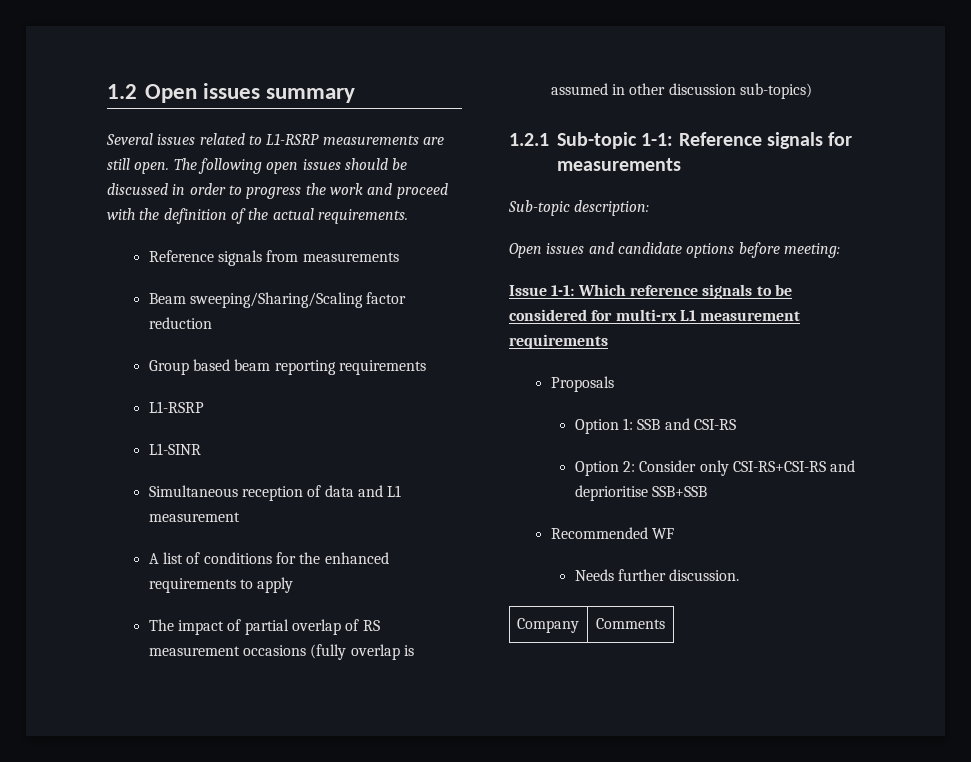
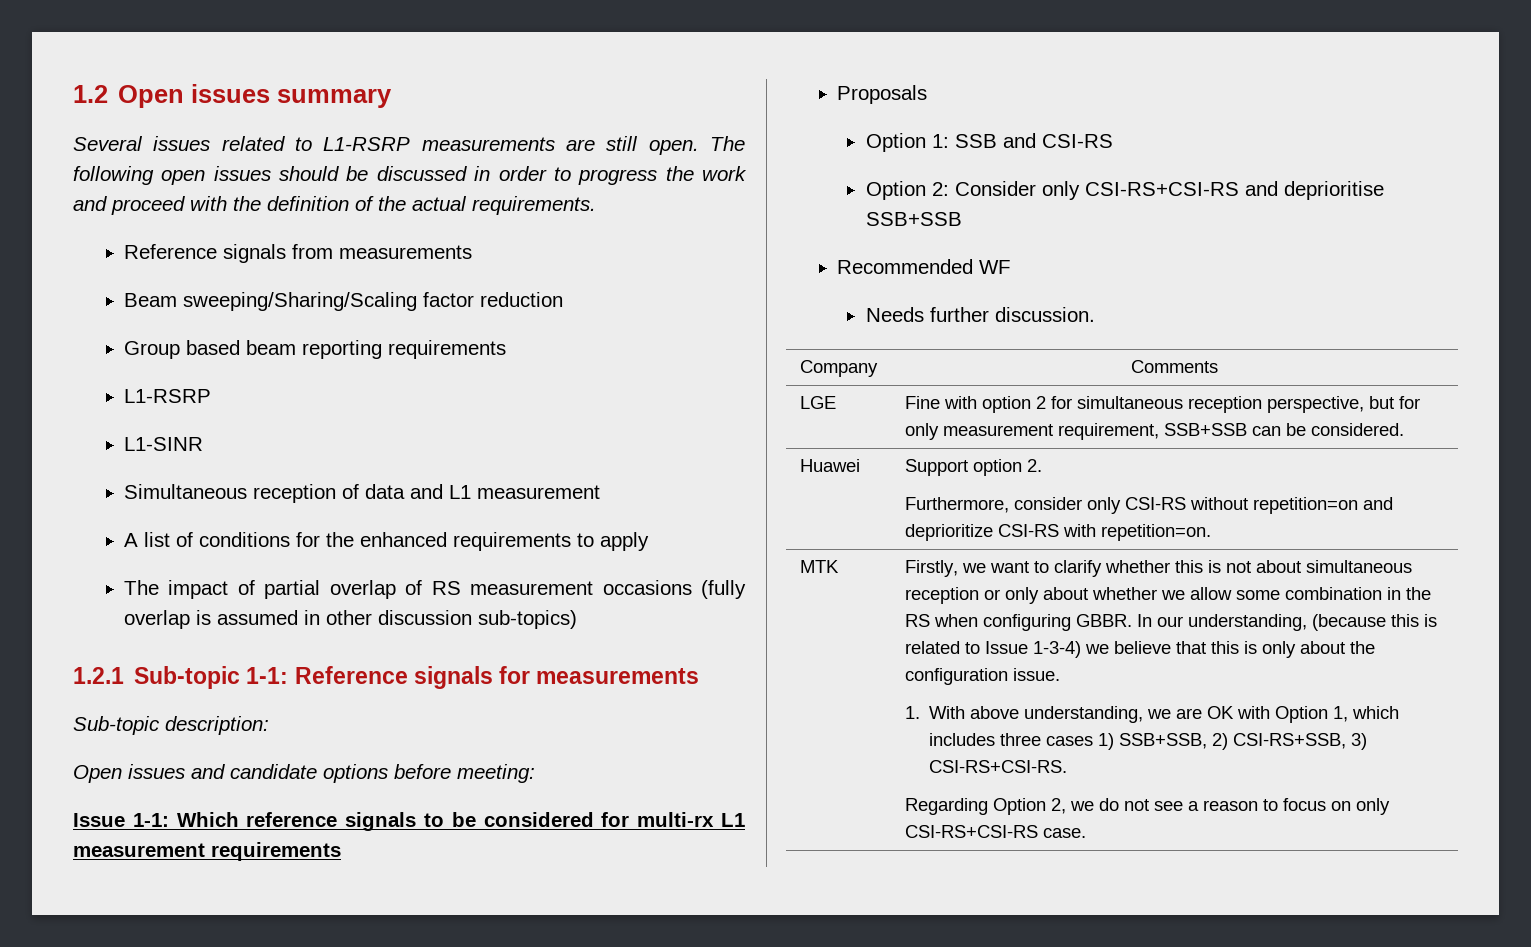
+ LGE | Fine with option 2 for simultaneous reception perspective, but for only measurement requirement, SSB+SSB can be considered.
+ Huawei | Support option 2.
+ Furthermore, consider only CSI-RS without repetition=on and deprioritize CSI-RS with repetition=on.
+ MTK | Firstly, we want to clarify whether this is not about simultaneous reception or only about whether we allow some combination in the RS when configuring GBBR. In our understanding, (because this is related to Issue 1-3-4) we believe that this is only about the configuration issue.
+ 1. With above understanding, we are OK with Option 1, which includes three cases 1) SSB+SSB, 2) CSI-RS+SSB, 3) CSI-RS+CSI-RS.
+ Regarding Option 2, we do not see a reason to focus on only CSI-RS+CSI-RS case.

